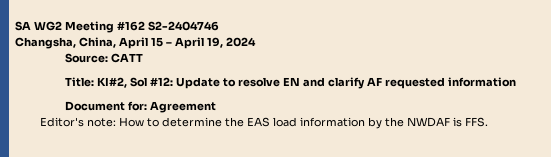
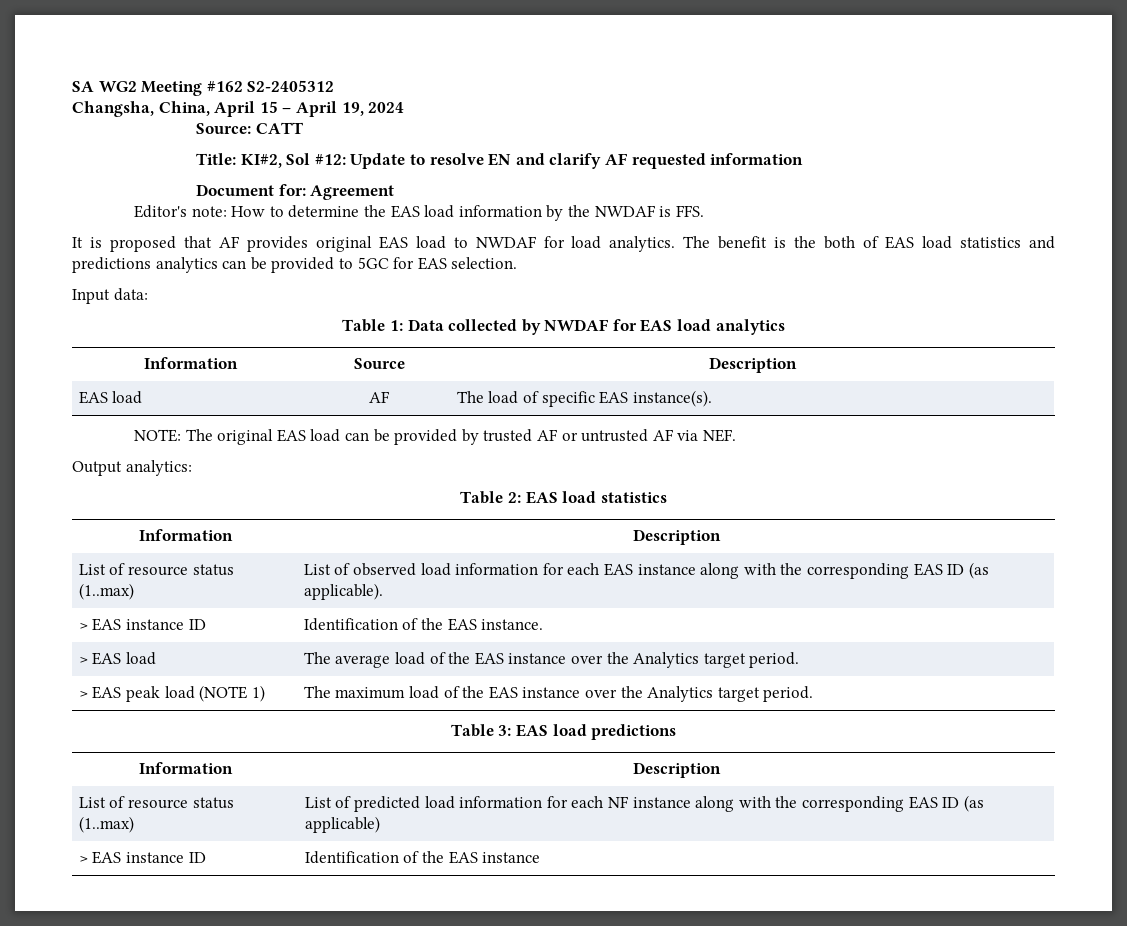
- SA WG2 Meeting #162 S2-2404746
+ SA WG2 Meeting #162 S2-2405312
+ It is proposed that AF provides original EAS load to NWDAF for load analytics. The benefit is the both of EAS load statistics and predictions analytics can be provided to 5GC for EAS selection.
+ Input data:
+ Table 1: Data collected by NWDAF for EAS load analytics
+ Information | Source | Description
+ EAS load | AF | The load of specific EAS instance(s).
+ NOTE: The original EAS load can be provided by trusted AF or untrusted AF via NEF.
+ Output analytics:
+ Table 2: EAS load statistics
+ Information | Description
+ List of resource status (1..max) | List of observed load information for each EAS instance along with the corresponding EAS ID (as applicable).
+ > EAS instance ID | Identification of the EAS instance.
+ > EAS load | The average load of the EAS instance over the Analytics target period.
+ > EAS peak load (NOTE 1) | The maximum load of the EAS instance over the Analytics target period.
+ Table 3: EAS load predictions
+ Information | Description
+ List of resource status (1..max) | List of predicted load information for each NF instance along with the corresponding EAS ID (as applicable)
+ > EAS instance ID | Identification of the EAS instance

